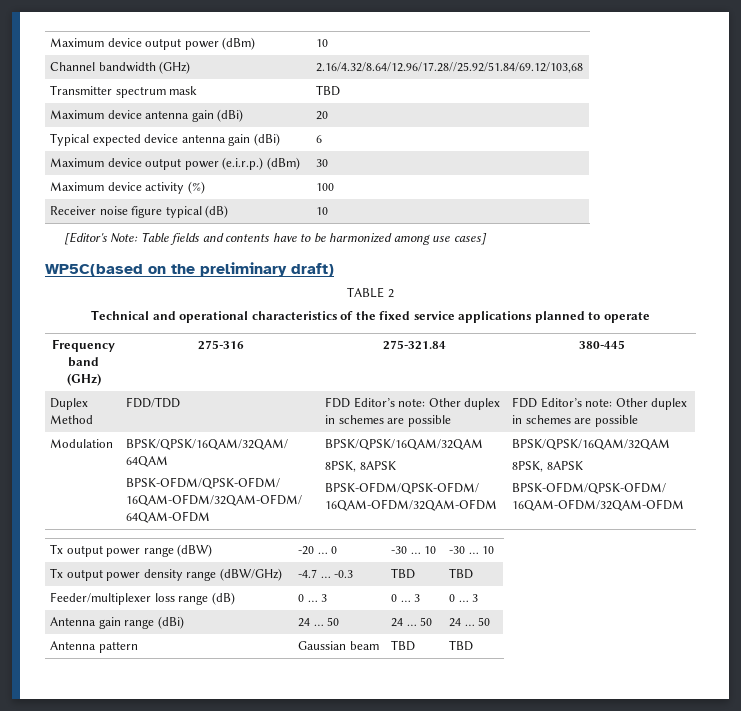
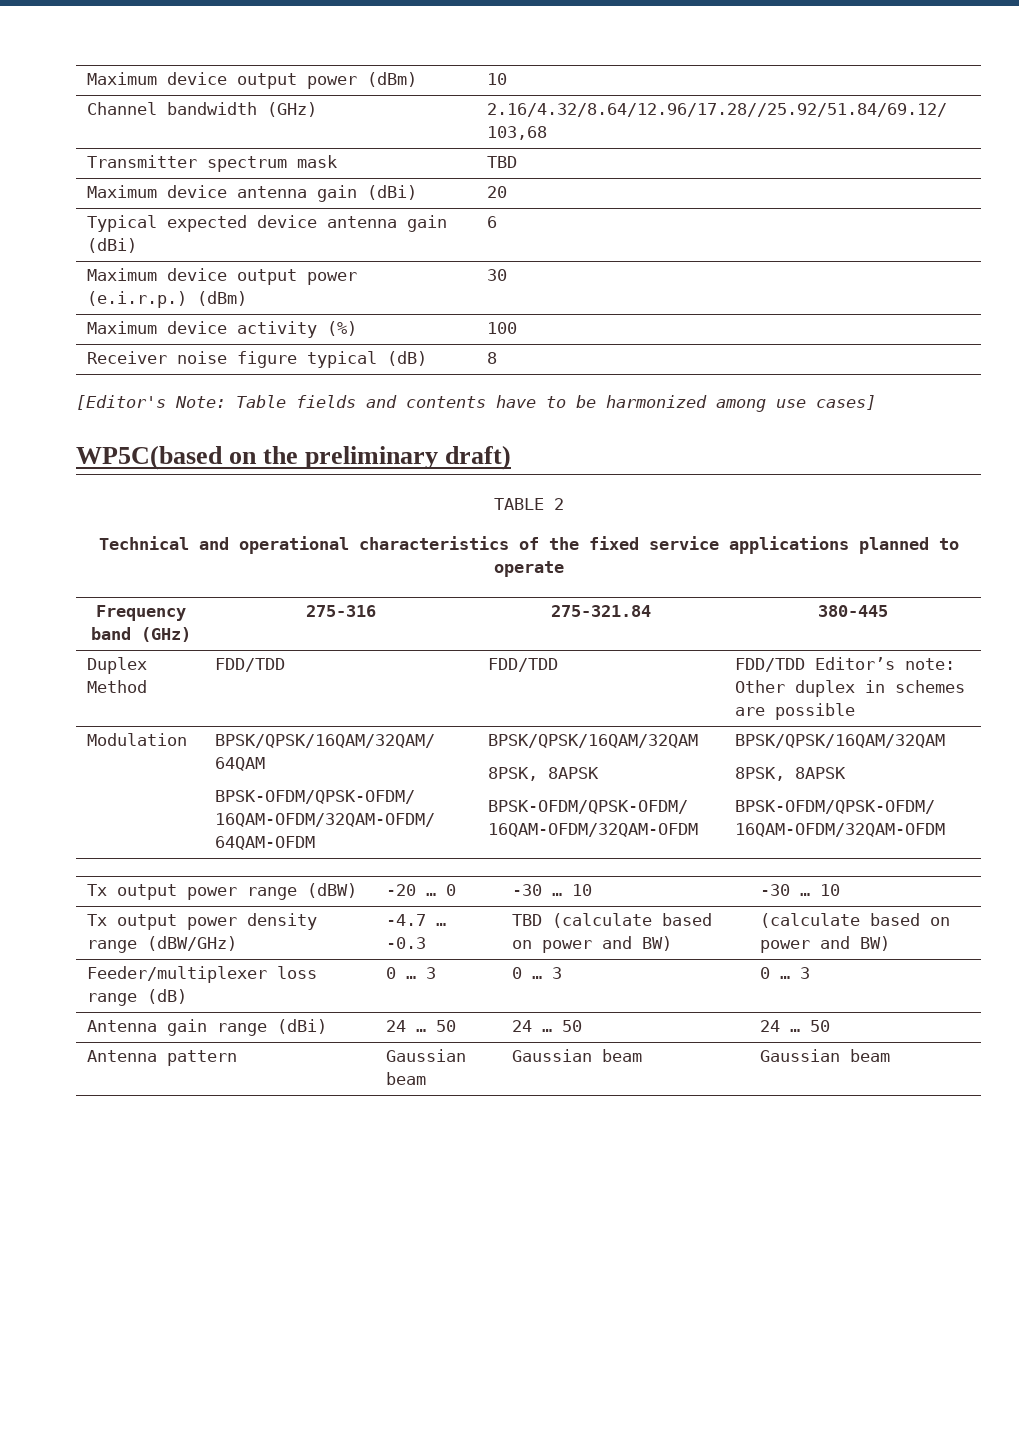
- Receiver noise figure typical (dB) | 10
+ Receiver noise figure typical (dB) | 8
- Duplex Method | FDD/TDD | FDD Editor’s note: Other duplex in schemes are possible | FDD Editor’s note: Other duplex in schemes are possible
+ Duplex Method | FDD/TDD | FDD/TDD | FDD/TDD Editor’s note: Other duplex in schemes are possible
- Tx output power density range (dBW/GHz) | -4.7 … -0.3 | TBD | TBD
+ Tx output power density range (dBW/GHz) | -4.7 … -0.3 | TBD (calculate based on power and BW) | (calculate based on power and BW)
- Antenna pattern | Gaussian beam | TBD | TBD
+ Antenna pattern | Gaussian beam | Gaussian beam | Gaussian beam

